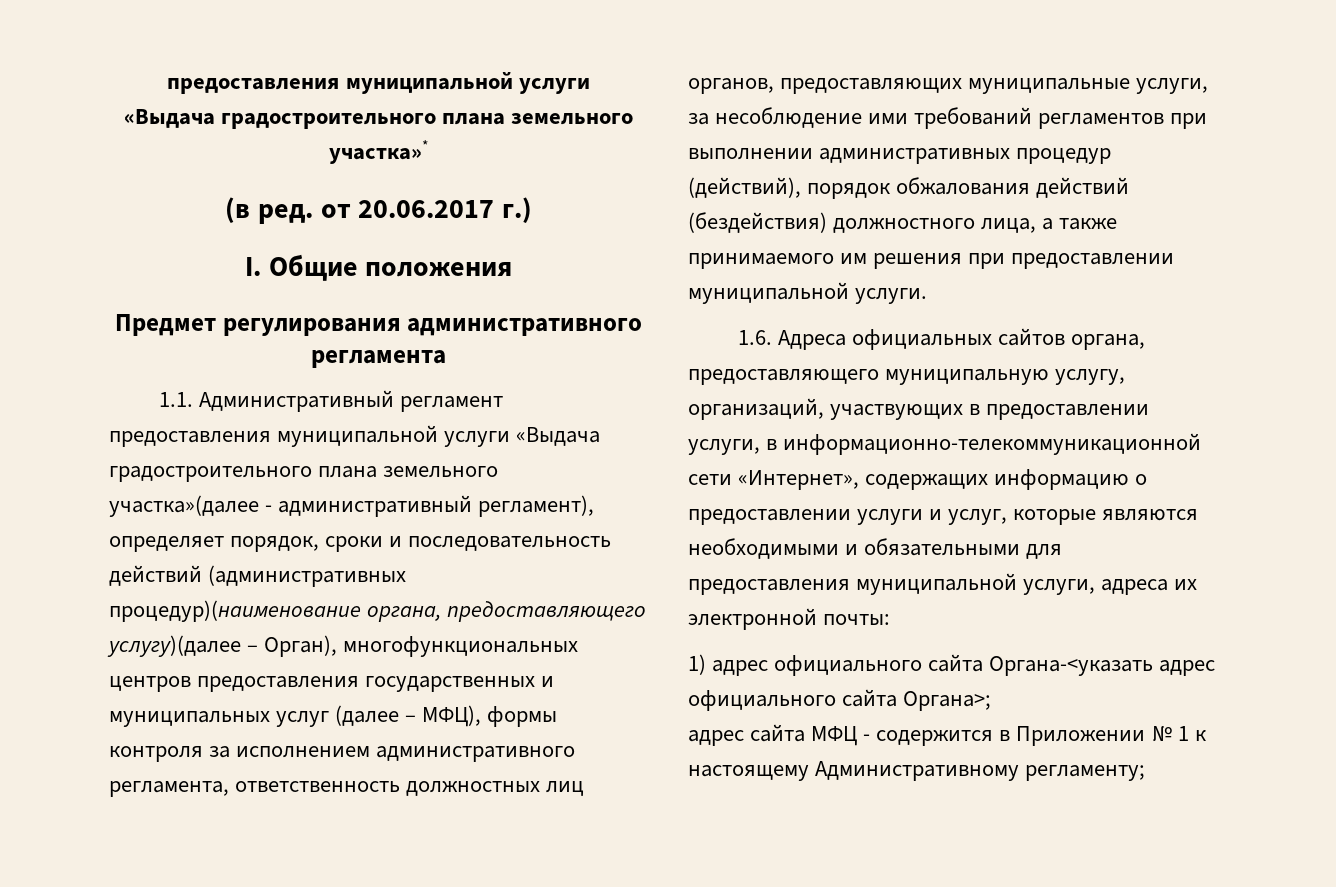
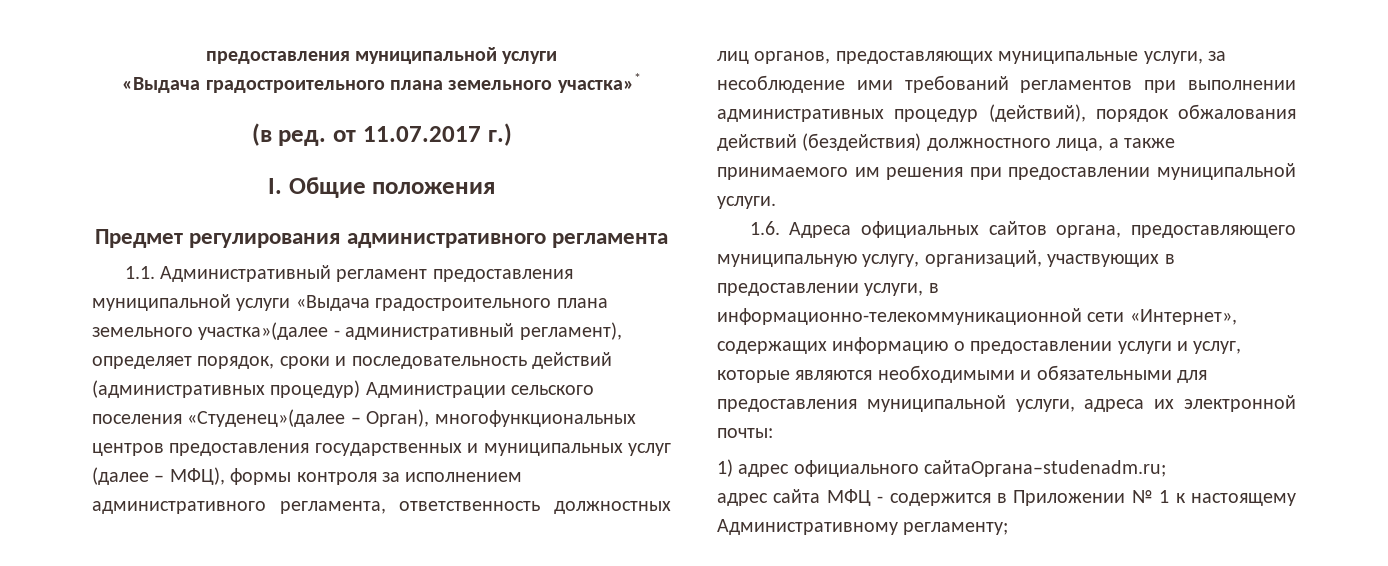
- (в ред. от 20.06.2017 г.)
+ (в ред. от 11.07.2017 г.)
- 1.1. Административный регламент предоставления муниципальной услуги «Выдача градостроительного плана земельного участка»(далее - административный регламент), определяет порядок, сроки и последовательность действий (административных процедур)(наименование органа, предоставляющего услугу)(далее – Орган), многофункциональных центров предоставления государственных и муниципальных услуг (далее – МФЦ), формы контроля за исполнением административного регламента, ответственность должностных лиц органов, предоставляющих муниципальные услуги, за несоблюдение ими требований регламентов при выполнении административных процедур (действий), порядок обжалования действий (бездействия) должностного лица, а также принимаемого им решения при предоставлении муниципальной услуги.
+ 1.1. Административный регламент предоставления муниципальной услуги «Выдача градостроительного плана земельного участка»(далее - административный регламент), определяет порядок, сроки и последовательность действий (административных процедур) Администрации сельского поселения «Студенец»(далее – Орган), многофункциональных центров предоставления государственных и муниципальных услуг (далее – МФЦ), формы контроля за исполнением административного регламента, ответственность должностных лиц органов, предоставляющих муниципальные услуги, за несоблюдение ими требований регламентов при выполнении административных процедур (действий), порядок обжалования действий (бездействия) должностного лица, а также принимаемого им решения при предоставлении муниципальной услуги.
- 1) адрес официального сайта Органа-<указать адрес официального сайта Органа>;
+ 1) адрес официального сайтаОргана–studenadm.ru;

